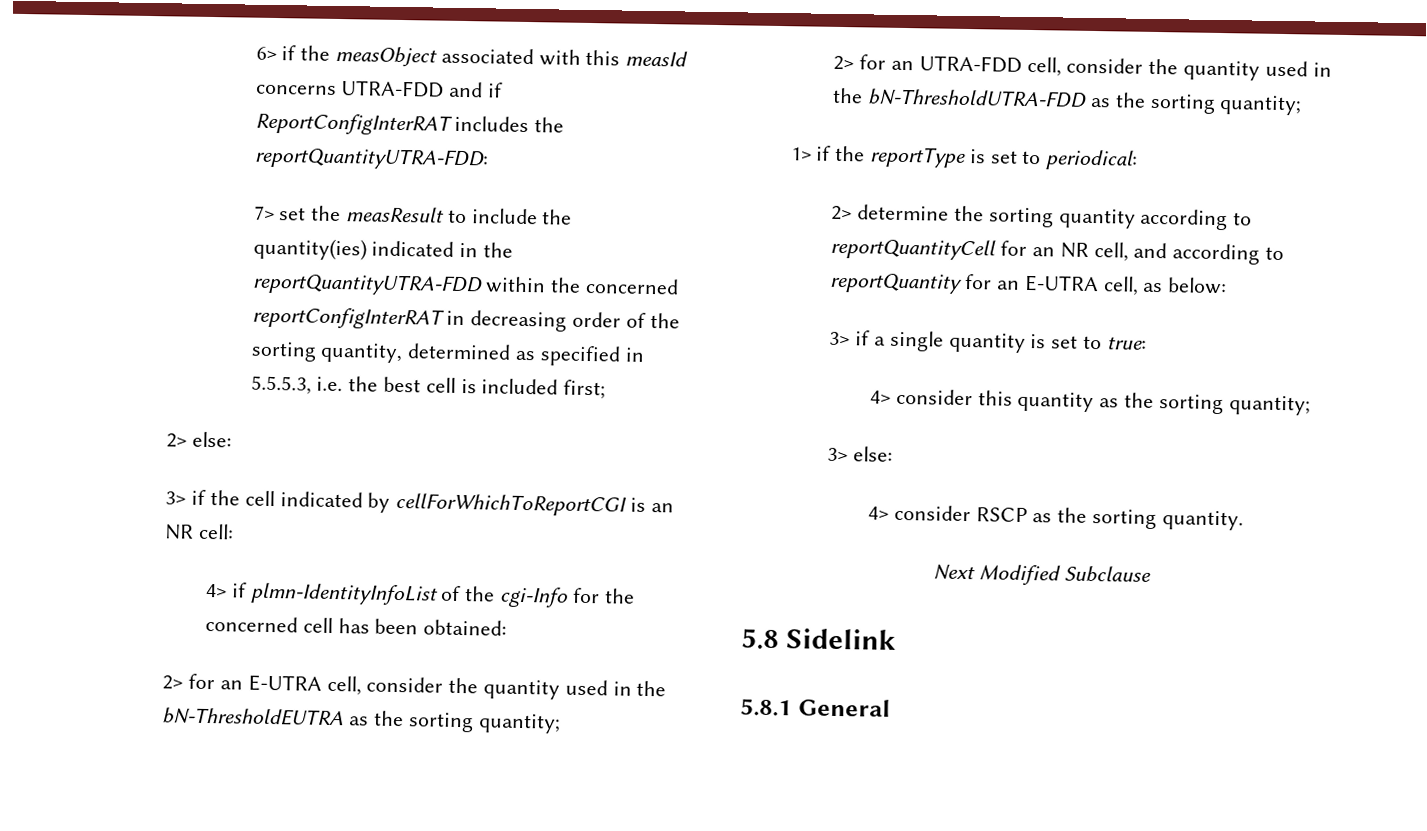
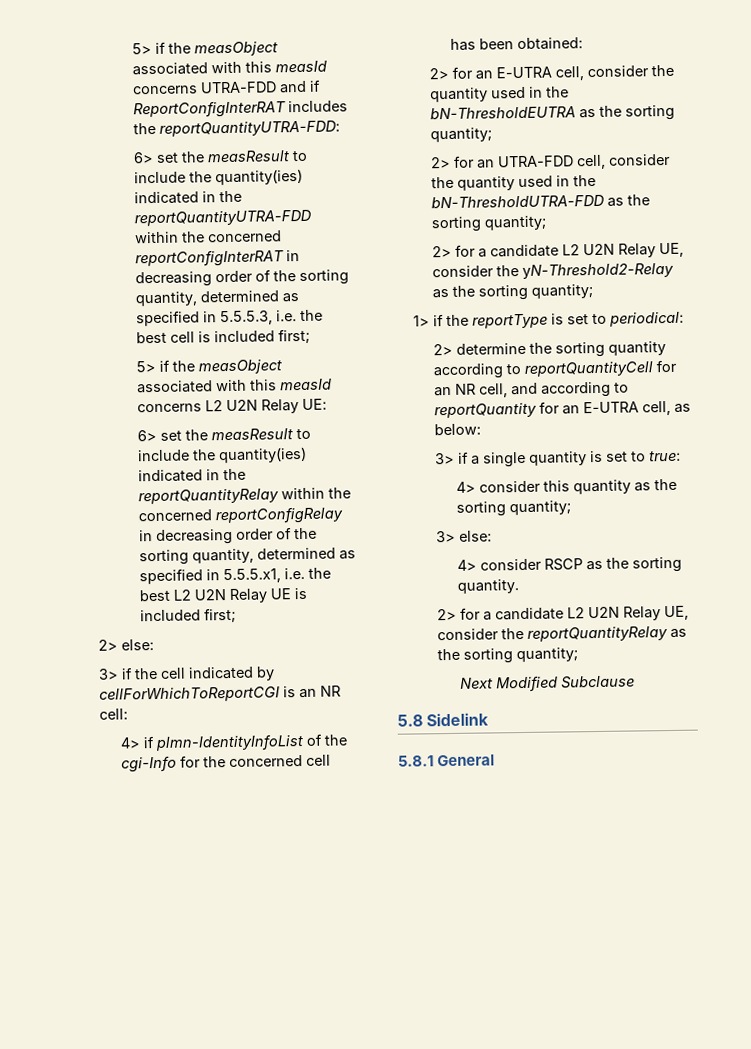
- 6> if the measObject associated with this measId concerns UTRA-FDD and if ReportConfigInterRAT includes the reportQuantityUTRA-FDD:
+ 5> if the measObject associated with this measId concerns UTRA-FDD and if ReportConfigInterRAT includes the reportQuantityUTRA-FDD:
- 7> set the measResult to include the quantity(ies) indicated in the reportQuantityUTRA-FDD within the concerned reportConfigInterRAT in decreasing order of the sorting quantity, determined as specified in 5.5.5.3, i.e. the best cell is included first;
+ 6> set the measResult to include the quantity(ies) indicated in the reportQuantityUTRA-FDD within the concerned reportConfigInterRAT in decreasing order of the sorting quantity, determined as specified in 5.5.5.3, i.e. the best cell is included first;
+ 5> if the measObject associated with this measId concerns L2 U2N Relay UE:
+ 6> set the measResult to include the quantity(ies) indicated in the reportQuantityRelay within the concerned reportConfigRelay in decreasing order of the sorting quantity, determined as specified in 5.5.5.x1, i.e. the best L2 U2N Relay UE is included first;
+ 2> for a candidate L2 U2N Relay UE, consider the yN-Threshold2-Relay as the sorting quantity;
+ 2> for a candidate L2 U2N Relay UE, consider the reportQuantityRelay as the sorting quantity;

